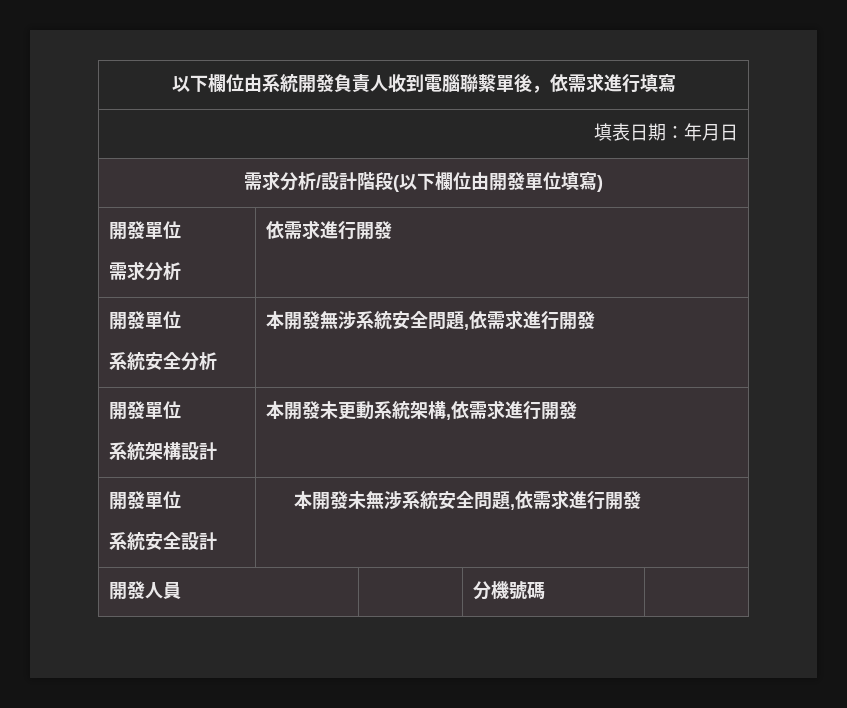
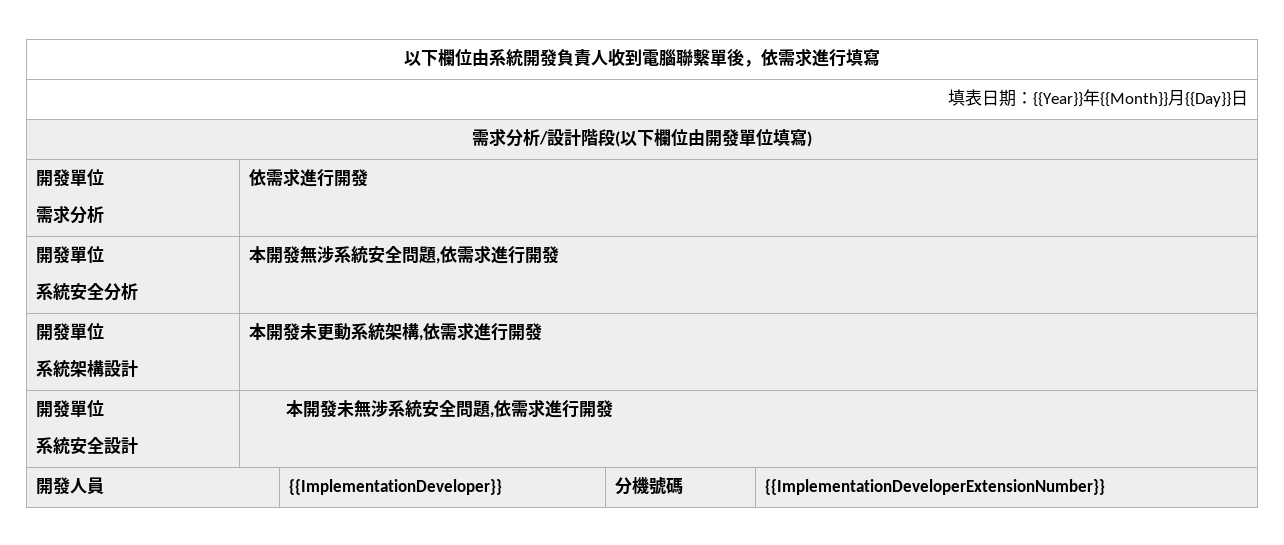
- 填表日期：年月日
+ 填表日期：{{Year}}年{{Month}}月{{Day}}日
- 開發人員 | | 分機號碼 |
+ 開發人員 | {{ImplementationDeveloper}} | 分機號碼 | {{ImplementationDeveloperExtensionNumber}}

